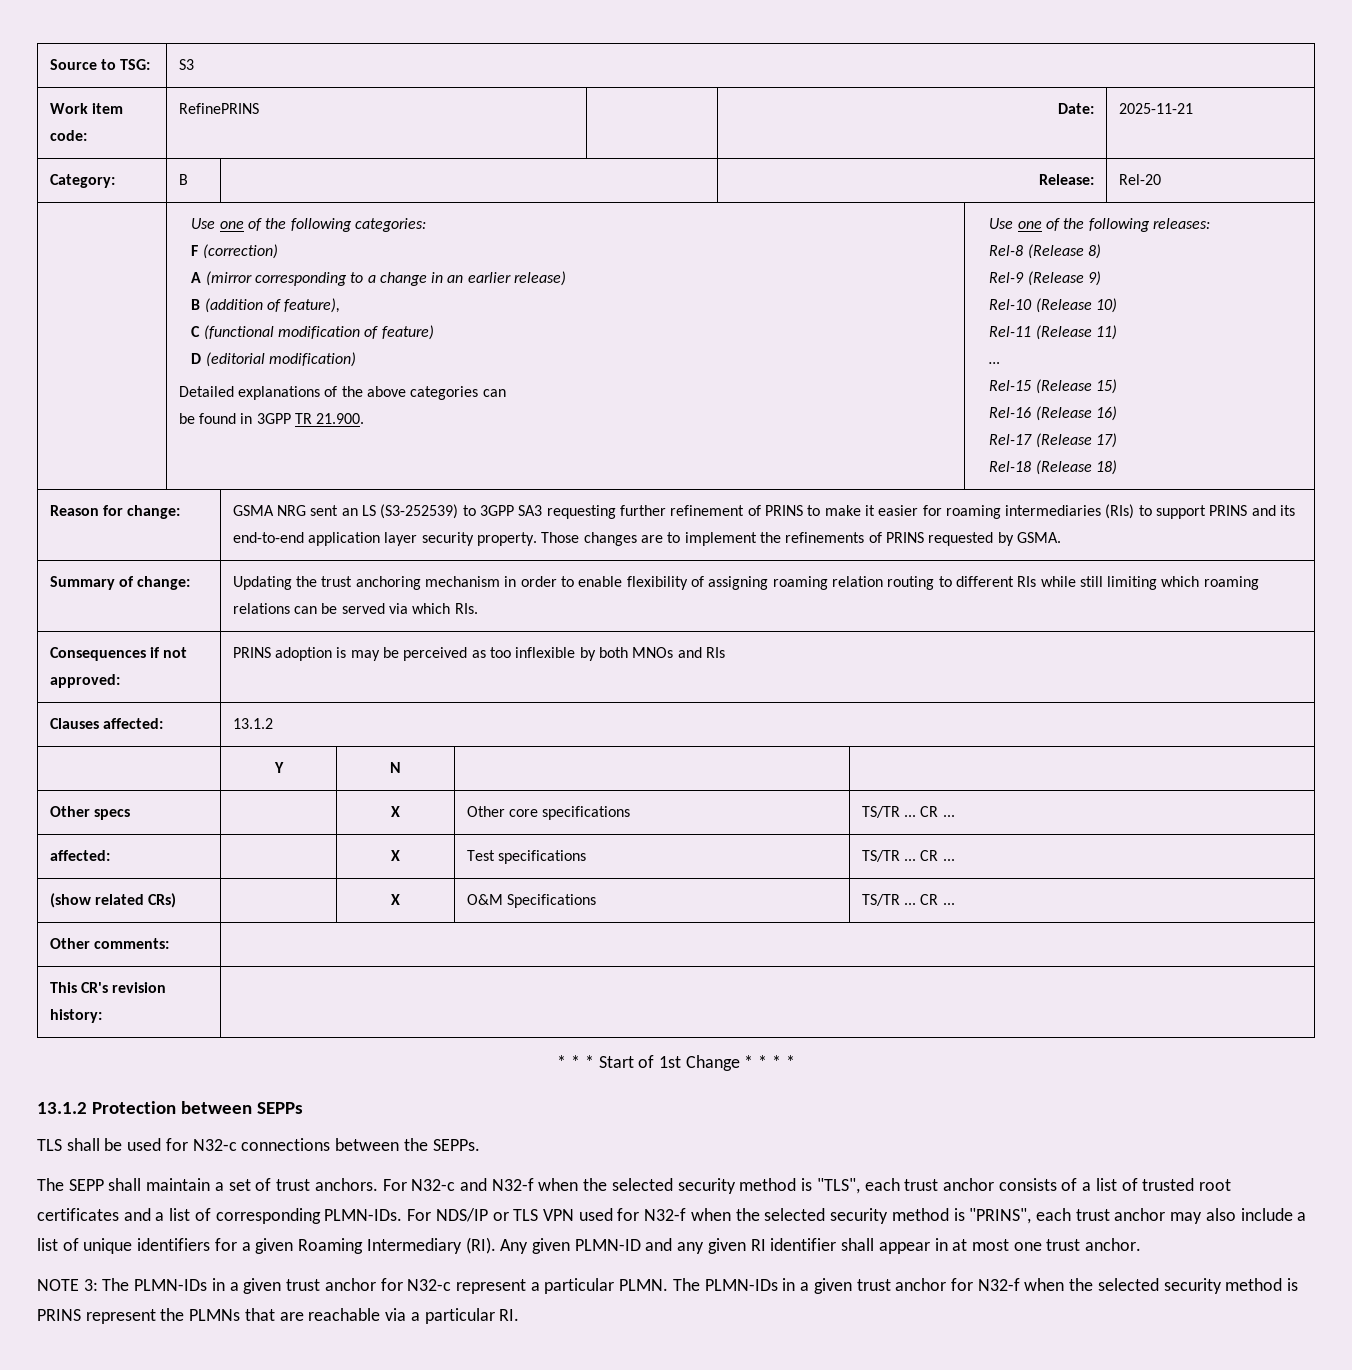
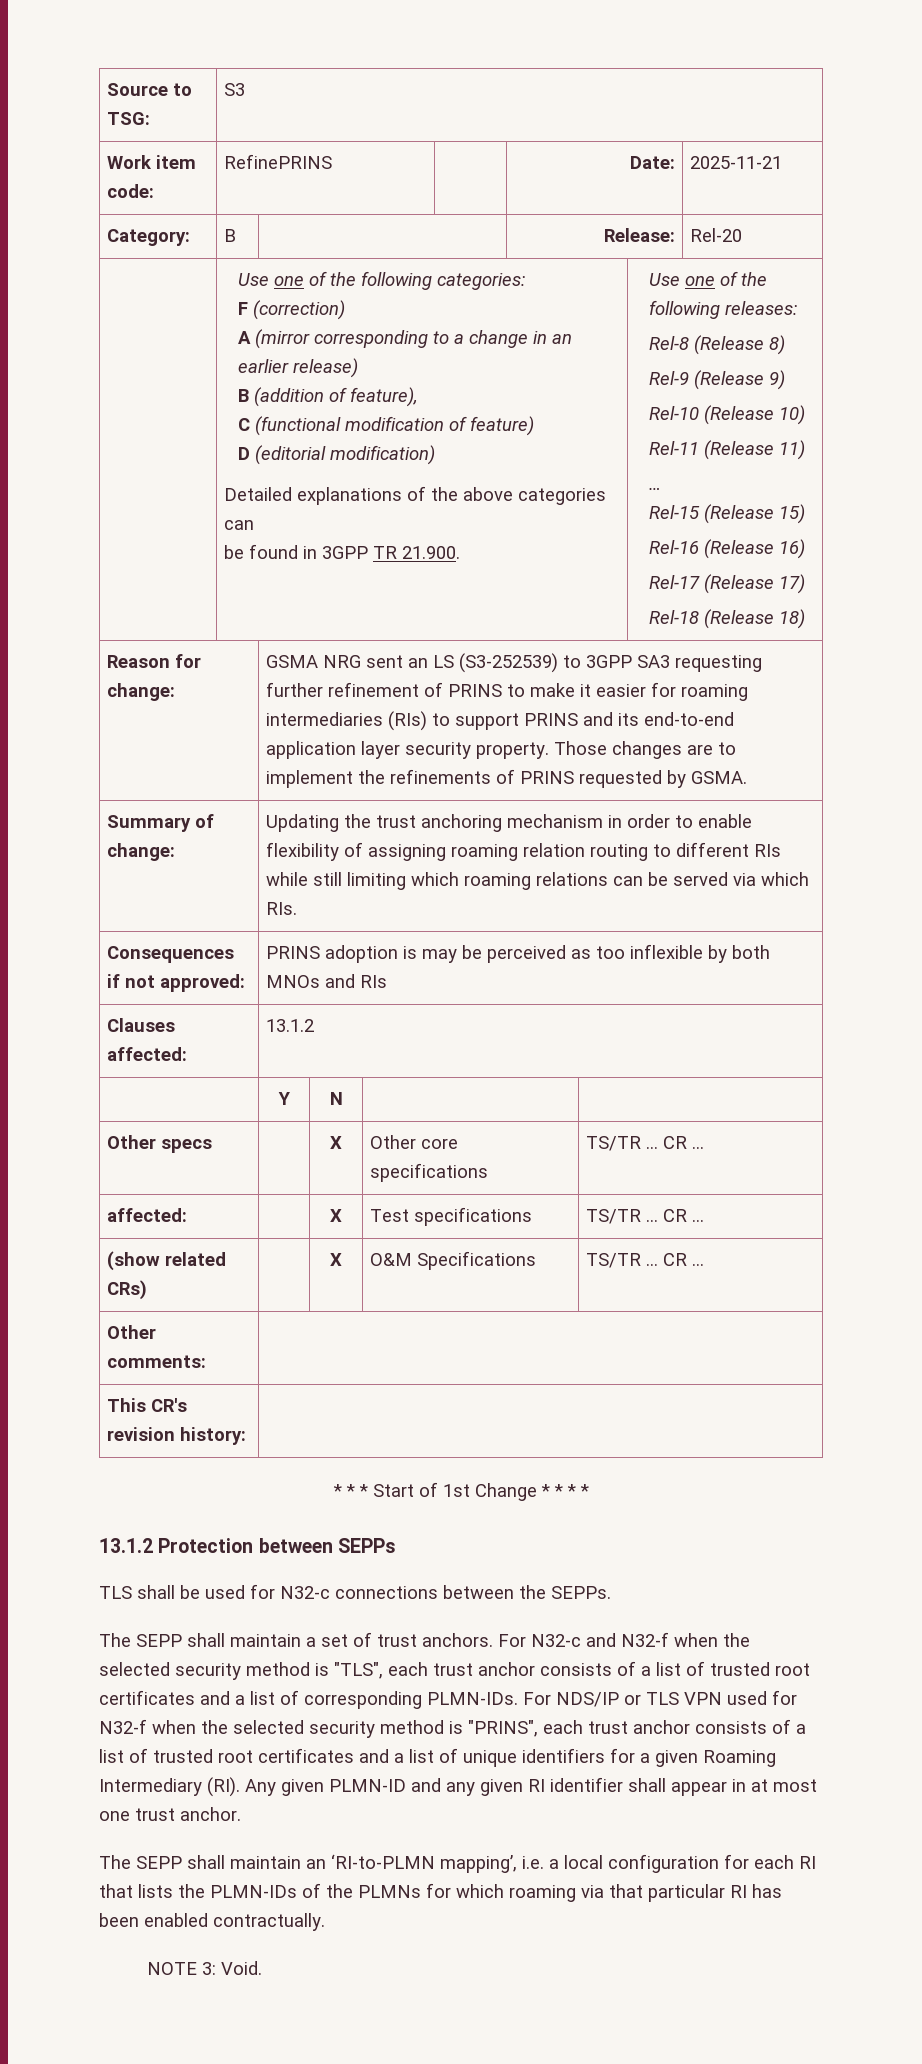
- For NDS/IP or TLS VPN used for N32-f when the selected security method is "PRINS", each trust anchor may also include a list of unique identifiers for a given Roaming Intermediary (RI). Any given PLMN-ID and any given RI identifier shall appear in at most one trust anchor.
+ For NDS/IP or TLS VPN used for N32-f when the selected security method is "PRINS", each trust anchor consists of a list of trusted root certificates and a list of unique identifiers for a given Roaming Intermediary (RI). Any given PLMN-ID and any given RI identifier shall appear in at most one trust anchor.
- NOTE 3: The PLMN-IDs in a given trust anchor for N32-c represent a particular PLMN. The PLMN-IDs in a given trust anchor for N32-f when the selected security method is PRINS represent the PLMNs that are reachable via a particular RI.
+ The SEPP shall maintain an ‘RI-to-PLMN mapping’, i.e. a local configuration for each RI that lists the PLMN-IDs of the PLMNs for which roaming via that particular RI has been enabled contractually.
+ NOTE 3: Void.

